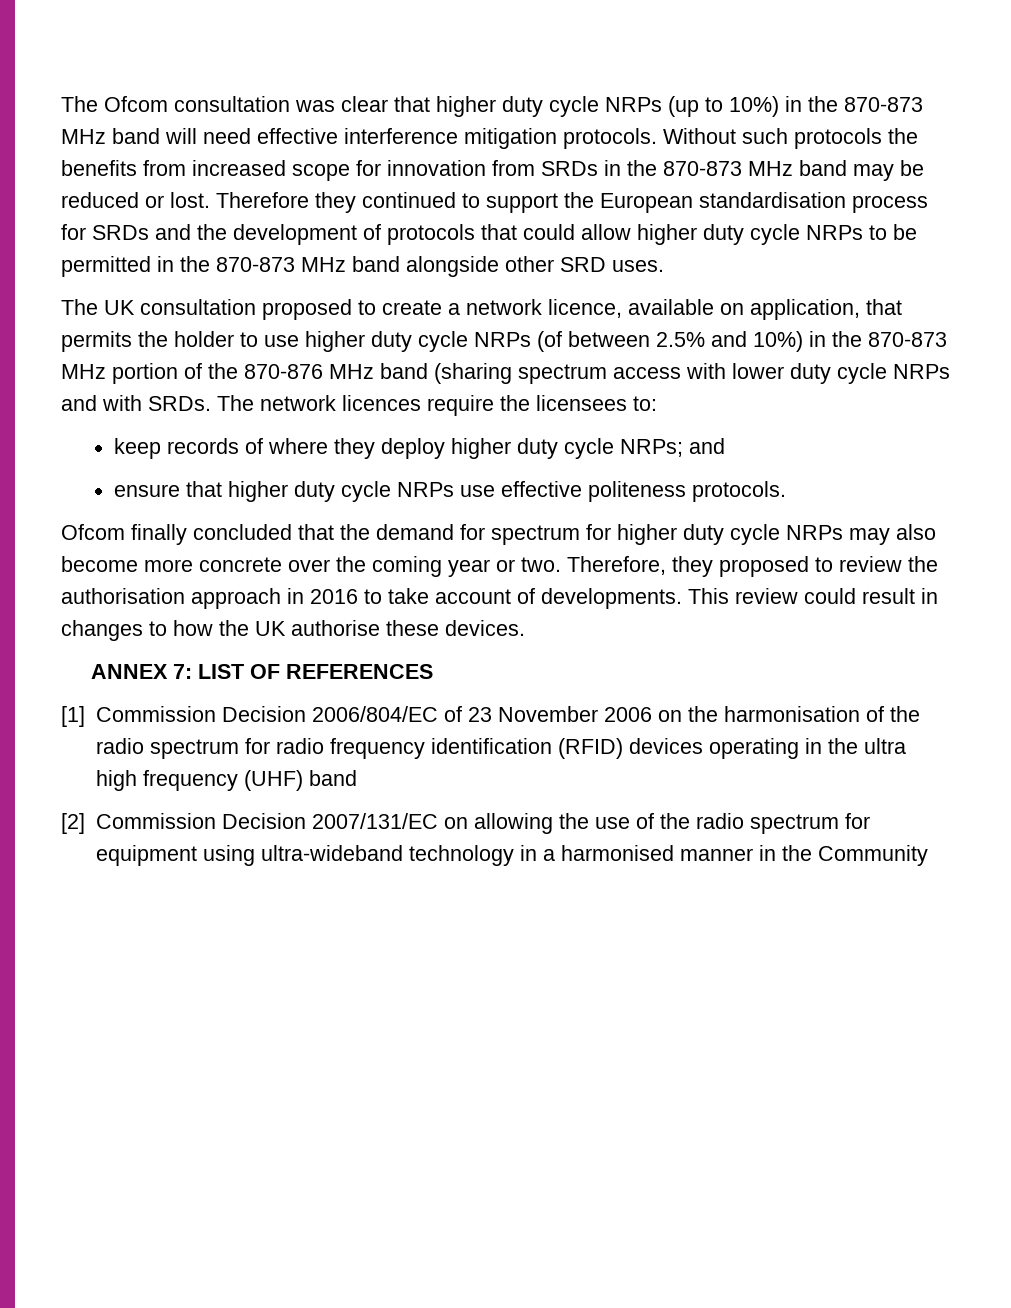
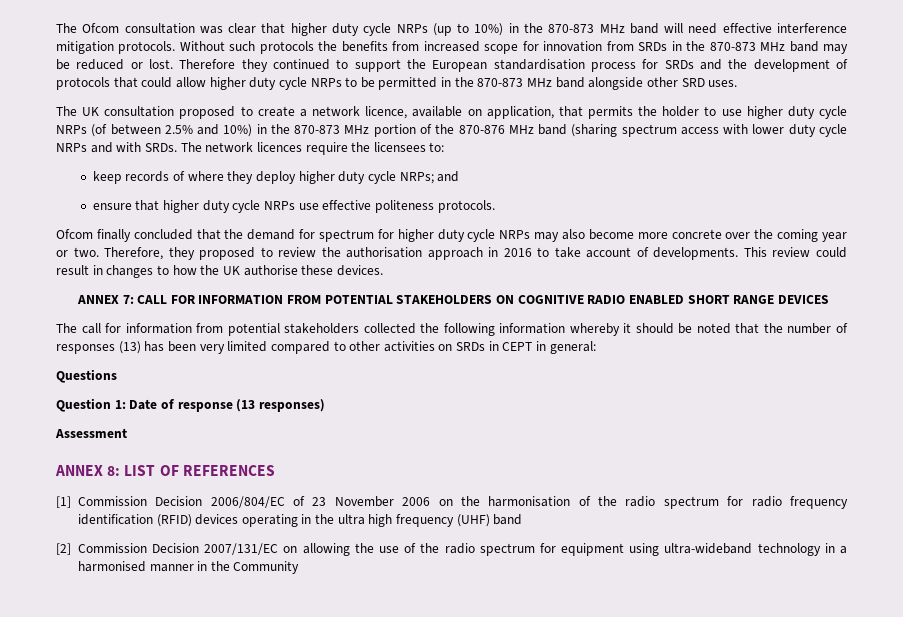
- ANNEX 7: LIST OF REFERENCES
+ ANNEX 7: CALL FOR INFORMATION FROM POTENTIAL STAKEHOLDERS ON COGNITIVE RADIO ENABLED SHORT RANGE DEVICES
+ The call for information from potential stakeholders collected the following information whereby it should be noted that the number of responses (13) has been very limited compared to other activities on SRDs in CEPT in general:
+ Questions
+ Question 1: Date of response (13 responses)
+ Assessment
+ ANNEX 8: LIST OF REFERENCES

